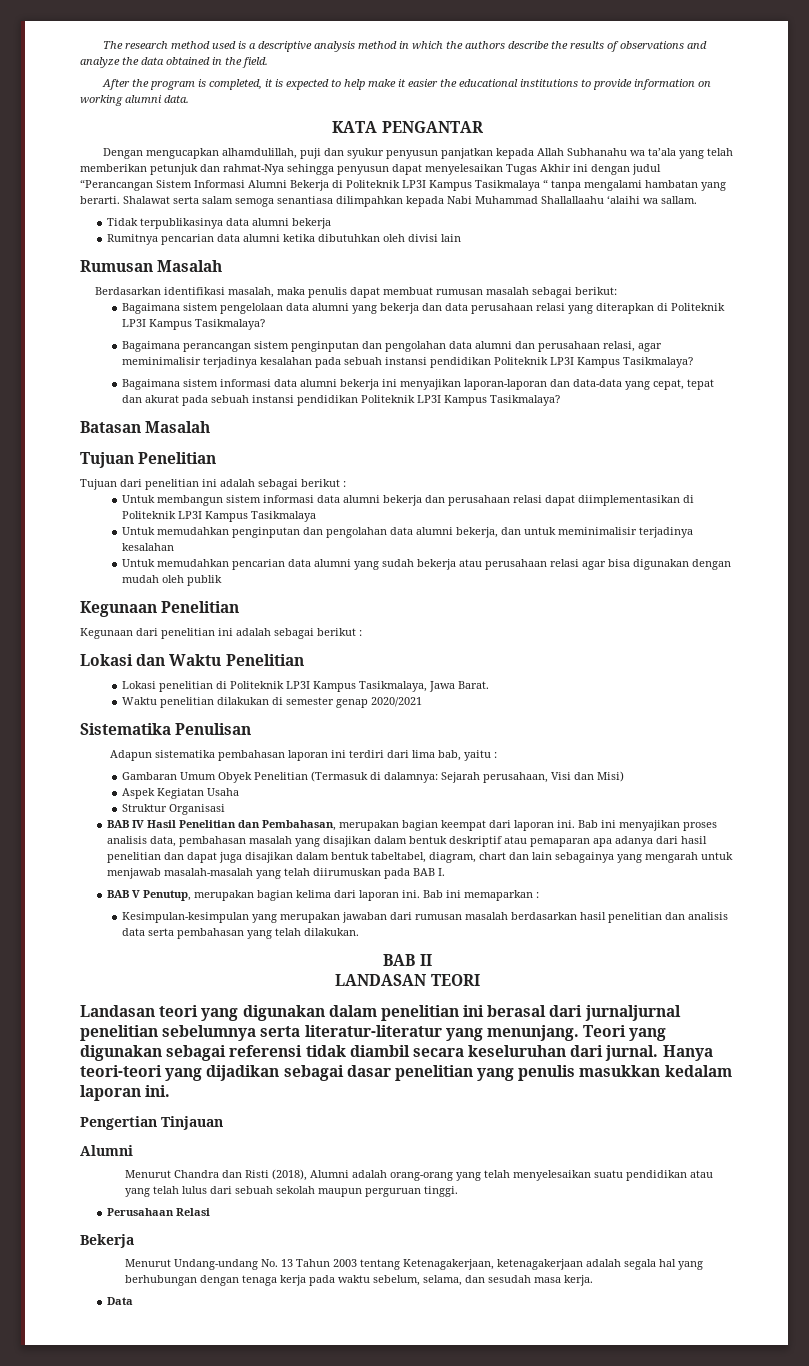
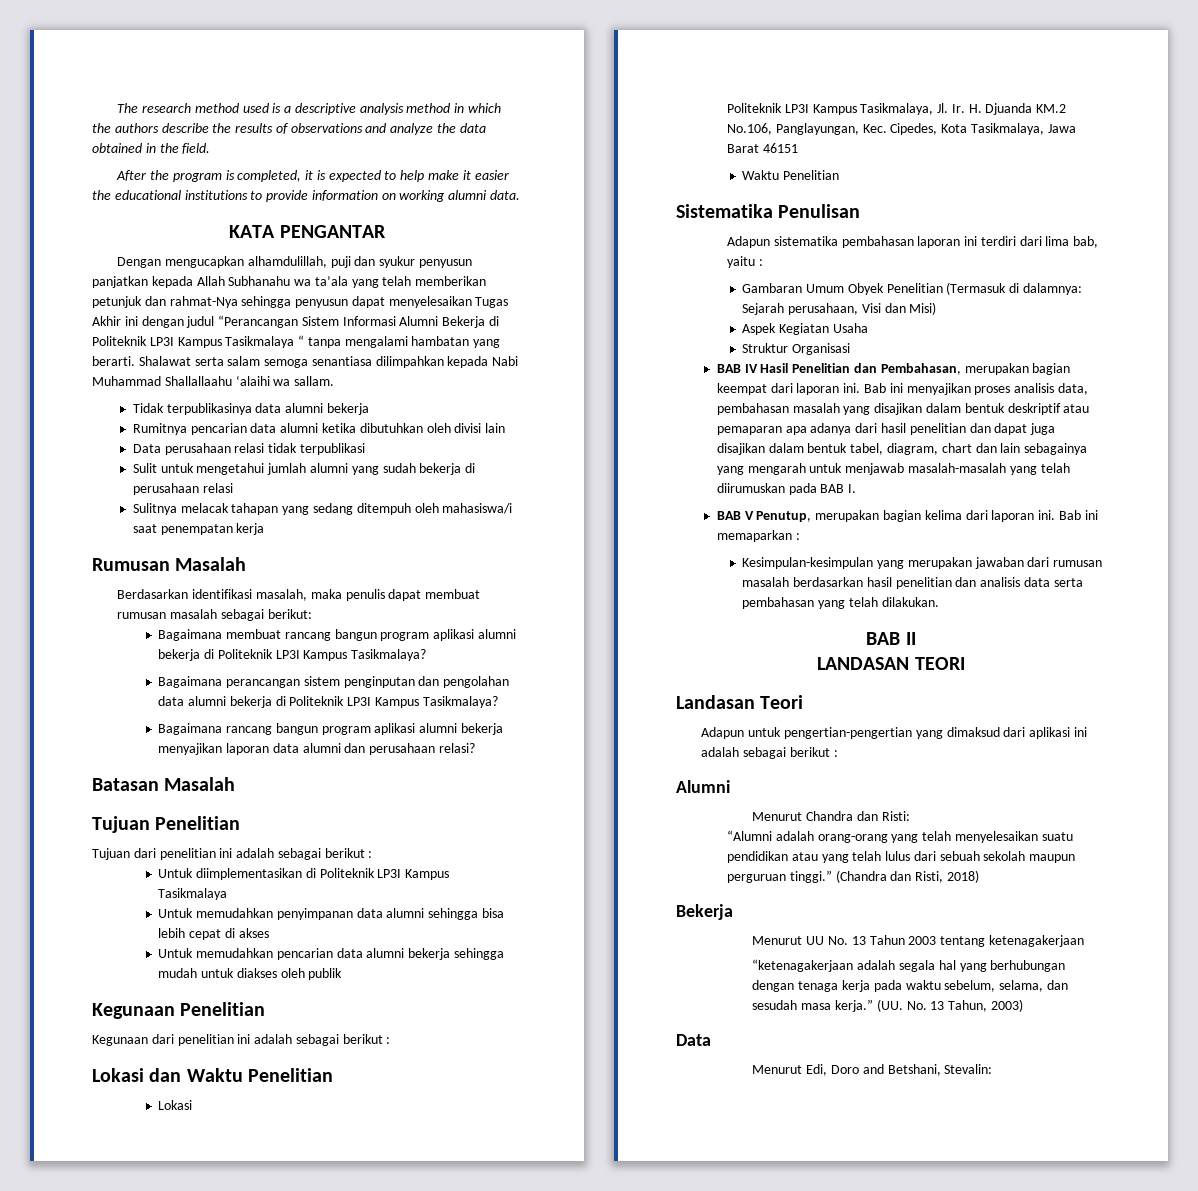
+ Data perusahaan relasi tidak terpublikasi
+ Sulit untuk mengetahui jumlah alumni yang sudah bekerja di perusahaan relasi
+ Sulitnya melacak tahapan yang sedang ditempuh oleh mahasiswa/i saat penempatan kerja
- Bagaimana sistem pengelolaan data alumni yang bekerja dan data perusahaan relasi yang diterapkan di Politeknik LP3I Kampus Tasikmalaya?
+ Bagaimana membuat rancang bangun program aplikasi alumni bekerja di Politeknik LP3I Kampus Tasikmalaya?
- Bagaimana perancangan sistem penginputan dan pengolahan data alumni dan perusahaan relasi, agar meminimalisir terjadinya kesalahan pada sebuah instansi pendidikan Politeknik LP3I Kampus Tasikmalaya?
- Bagaimana sistem informasi data alumni bekerja ini menyajikan laporan-laporan dan data-data yang cepat, tepat dan akurat pada sebuah instansi pendidikan Politeknik LP3I Kampus Tasikmalaya?
+ Bagaimana perancangan sistem penginputan dan pengolahan data alumni bekerja di Politeknik LP3I Kampus Tasikmalaya?
+ Bagaimana rancang bangun program aplikasi alumni bekerja menyajikan laporan data alumni dan perusahaan relasi?
- Untuk membangun sistem informasi data alumni bekerja dan perusahaan relasi dapat diimplementasikan di Politeknik LP3I Kampus Tasikmalaya
+ Untuk diimplementasikan di Politeknik LP3I Kampus Tasikmalaya
- Untuk memudahkan penginputan dan pengolahan data alumni bekerja, dan untuk meminimalisir terjadinya kesalahan
+ Untuk memudahkan penyimpanan data alumni sehingga bisa lebih cepat di akses
- Untuk memudahkan pencarian data alumni yang sudah bekerja atau perusahaan relasi agar bisa digunakan dengan mudah oleh publik
+ Untuk memudahkan pencarian data alumni bekerja sehingga mudah untuk diakses oleh publik
  Lokasi dan Waktu Penelitian
- Lokasi penelitian di Politeknik LP3I Kampus Tasikmalaya, Jawa Barat.
- Waktu penelitian dilakukan di semester genap 2020/2021
+ Lokasi
+ Politeknik LP3I Kampus Tasikmalaya, Jl. Ir. H. Djuanda KM.2 No.106, Panglayungan, Kec. Cipedes, Kota Tasikmalaya, Jawa Barat 46151
+ Waktu Penelitian
- Bab ini menyajikan proses analisis data, pembahasan masalah yang disajikan dalam bentuk deskriptif atau pemaparan apa adanya dari hasil penelitian dan dapat juga disajikan dalam bentuk tabeltabel, diagram, chart dan lain sebagainya yang mengarah untuk menjawab masalah-masalah yang telah diirumuskan pada BAB I.
+ Bab ini menyajikan proses analisis data, pembahasan masalah yang disajikan dalam bentuk deskriptif atau pemaparan apa adanya dari hasil penelitian dan dapat juga disajikan dalam bentuk tabel, diagram, chart dan lain sebagainya yang mengarah untuk menjawab masalah-masalah yang telah diirumuskan pada BAB I.
- Landasan teori yang digunakan dalam penelitian ini berasal dari jurnaljurnal penelitian sebelumnya serta literatur-literatur yang menunjang. Teori yang digunakan sebagai referensi tidak diambil secara keseluruhan dari jurnal. Hanya teori-teori yang dijadikan sebagai dasar penelitian yang penulis masukkan kedalam laporan ini.
- Pengertian Tinjauan
+ Landasan Teori
+ Adapun untuk pengertian-pengertian yang dimaksud dari aplikasi ini adalah sebagai berikut :
- Menurut Chandra dan Risti (2018), Alumni adalah orang-orang yang telah menyelesaikan suatu pendidikan atau yang telah lulus dari sebuah sekolah maupun perguruan tinggi.
- Perusahaan Relasi
+ Menurut Chandra dan Risti:
+ “Alumni adalah orang-orang yang telah menyelesaikan suatu pendidikan atau yang telah lulus dari sebuah sekolah maupun perguruan tinggi.” (Chandra dan Risti, 2018)
- Menurut Undang-undang No. 13 Tahun 2003 tentang Ketenagakerjaan, ketenagakerjaan adalah segala hal yang berhubungan dengan tenaga kerja pada waktu sebelum, selama, dan sesudah masa kerja.
+ Menurut UU No. 13 Tahun 2003 tentang ketenagakerjaan
+ “ketenagakerjaan adalah segala hal yang berhubungan dengan tenaga kerja pada waktu sebelum, selama, dan sesudah masa kerja.” (UU. No. 13 Tahun, 2003)
  Data
+ Menurut Edi, Doro and Betshani, Stevalin:

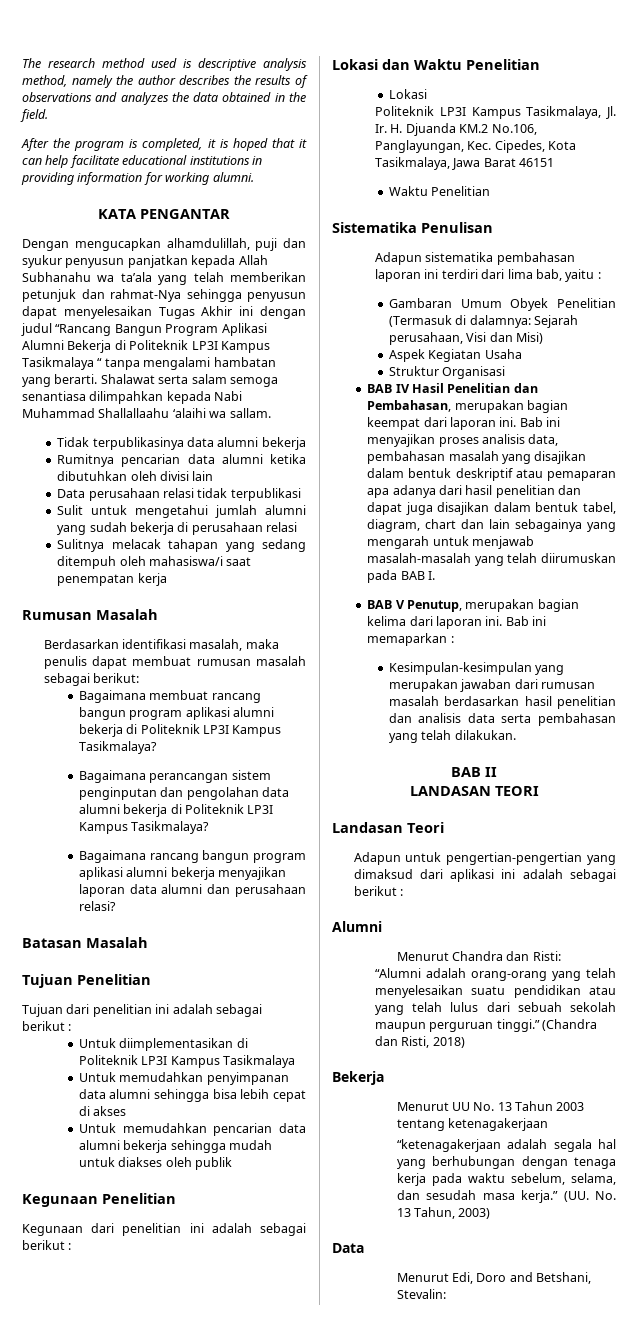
- The research method used is a descriptive analysis method in which the authors describe the results of observations and analyze the data obtained in the field.
+ The research method used is descriptive analysis method, namely the author describes the results of observations and analyzes the data obtained in the field.
- After the program is completed, it is expected to help make it easier the educational institutions to provide information on working alumni data.
+ After the program is completed, it is hoped that it can help facilitate educational institutions in providing information for working alumni.
- Dengan mengucapkan alhamdulillah, puji dan syukur penyusun panjatkan kepada Allah Subhanahu wa ta’ala yang telah memberikan petunjuk dan rahmat-Nya sehingga penyusun dapat menyelesaikan Tugas Akhir ini dengan judul “Perancangan Sistem Informasi Alumni Bekerja di Politeknik LP3I Kampus Tasikmalaya “ tanpa mengalami hambatan yang berarti.
+ Dengan mengucapkan alhamdulillah, puji dan syukur penyusun panjatkan kepada Allah Subhanahu wa ta’ala yang telah memberikan petunjuk dan rahmat-Nya sehingga penyusun dapat menyelesaikan Tugas Akhir ini dengan judul “Rancang Bangun Program Aplikasi Alumni Bekerja di Politeknik LP3I Kampus Tasikmalaya “ tanpa mengalami hambatan yang berarti.

